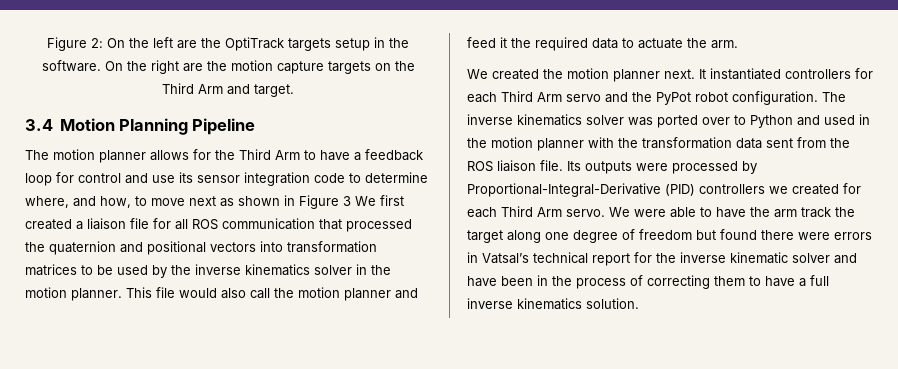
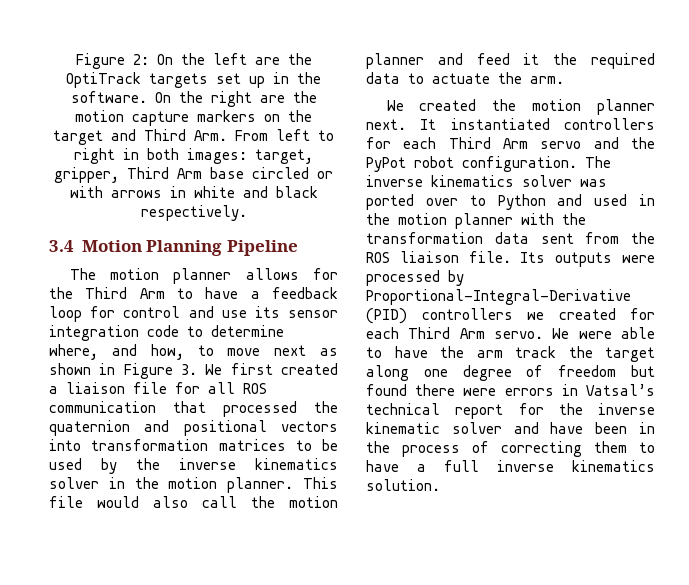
- Figure 2: On the left are the OptiTrack targets setup in the software.
+ Figure 2: On the left are the OptiTrack targets set up in the software.
- On the right are the motion capture targets on the Third Arm and target.
+ On the right are the motion capture markers on the target and Third Arm. From left to right in both images: target, gripper, Third Arm base circled or with arrows in white and black respectively.
- The motion planner allows for the Third Arm to have a feedback loop for control and use its sensor integration code to determine where, and how, to move next as shown in Figure 3 We first created a liaison file for all ROS communication that processed the quaternion and positional vectors into transformation matrices to be used by the inverse kinematics solver in the motion planner.
+ The motion planner allows for the Third Arm to have a feedback loop for control and use its sensor integration code to determine where, and how, to move next as shown in Figure 3. We first created a liaison file for all ROS communication that processed the quaternion and positional vectors into transformation matrices to be used by the inverse kinematics solver in the motion planner.

